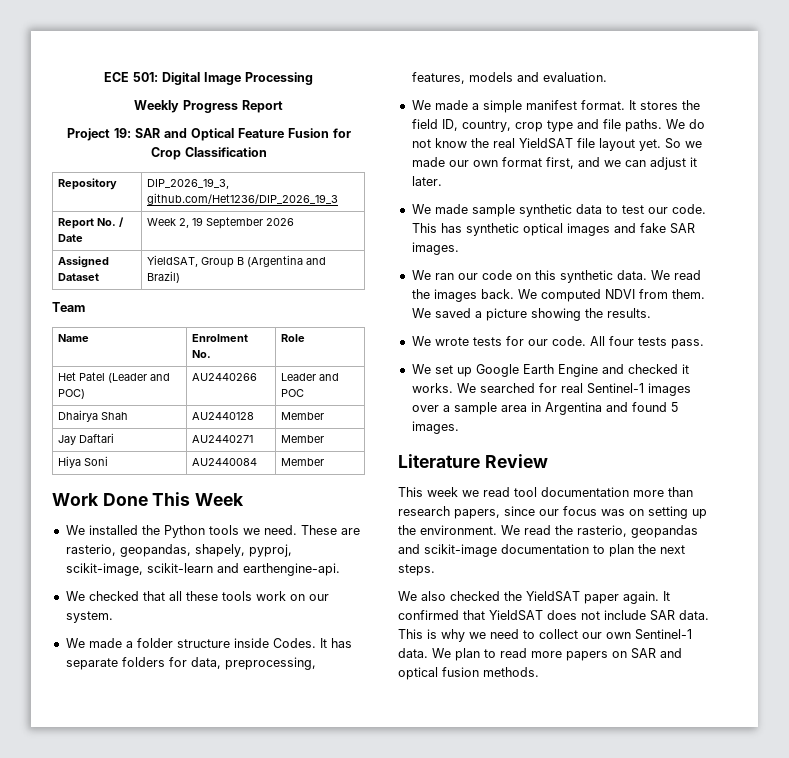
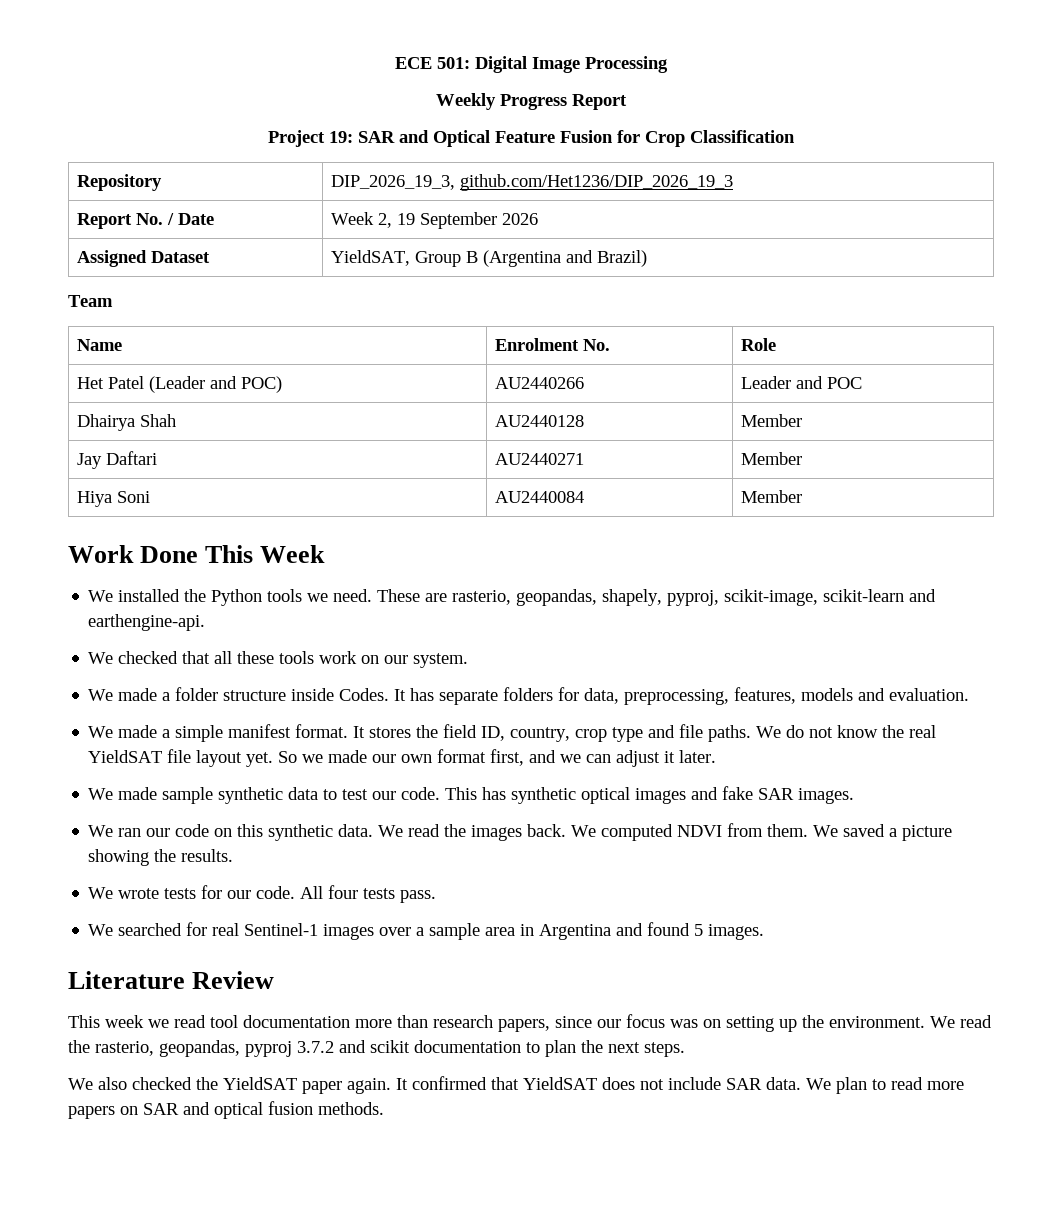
- We set up Google Earth Engine and checked it works. We searched for real Sentinel-1 images over a sample area in Argentina and found 5 images.
+ We searched for real Sentinel-1 images over a sample area in Argentina and found 5 images.
- We read the rasterio, geopandas and scikit-image documentation to plan the next steps.
+ We read the rasterio, geopandas, pyproj 3.7.2 and scikit documentation to plan the next steps.
- This is why we need to collect our own Sentinel-1 data.

